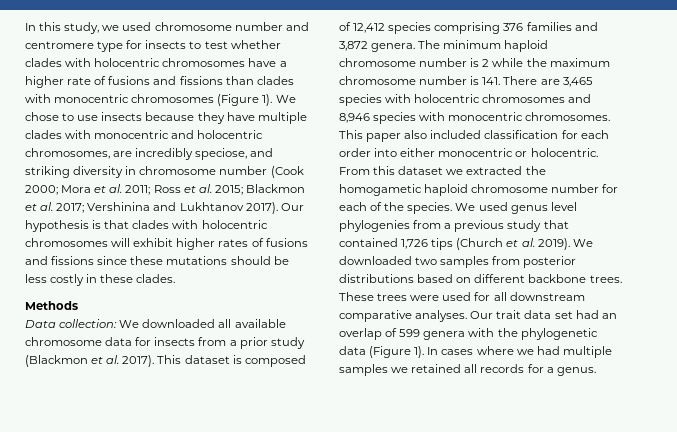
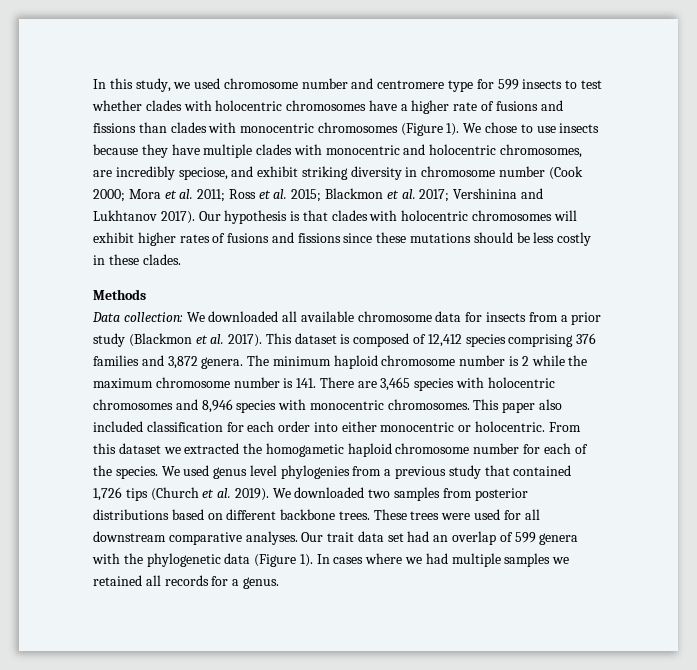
- In this study, we used chromosome number and centromere type for insects to test whether clades with holocentric chromosomes have a higher rate of fusions and fissions than clades with monocentric chromosomes (Figure 1).
+ In this study, we used chromosome number and centromere type for 599 insects to test whether clades with holocentric chromosomes have a higher rate of fusions and fissions than clades with monocentric chromosomes (Figure 1).
- We chose to use insects because they have multiple clades with monocentric and holocentric chromosomes, are incredibly speciose, and striking diversity in chromosome number (Cook 2000; Mora et al. 2011; Ross et al. 2015; Blackmon et al. 2017; Vershinina and Lukhtanov 2017).
+ We chose to use insects because they have multiple clades with monocentric and holocentric chromosomes, are incredibly speciose, and exhibit striking diversity in chromosome number (Cook 2000; Mora et al. 2011; Ross et al. 2015; Blackmon et al. 2017; Vershinina and Lukhtanov 2017).

